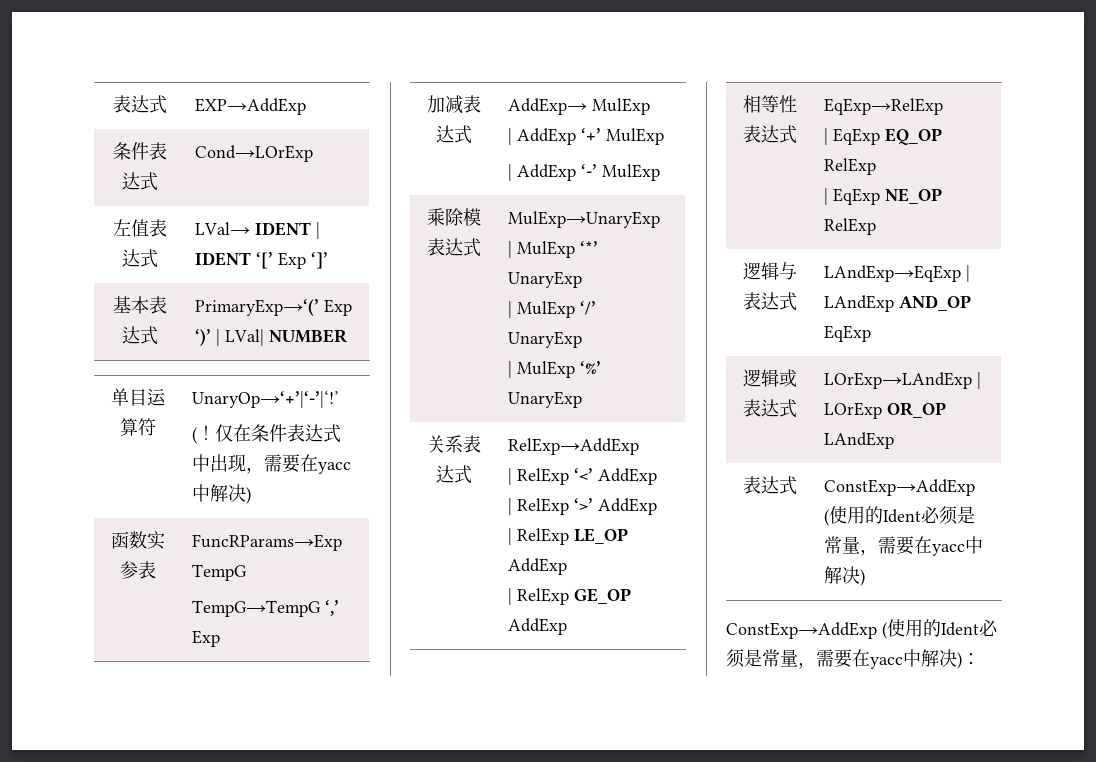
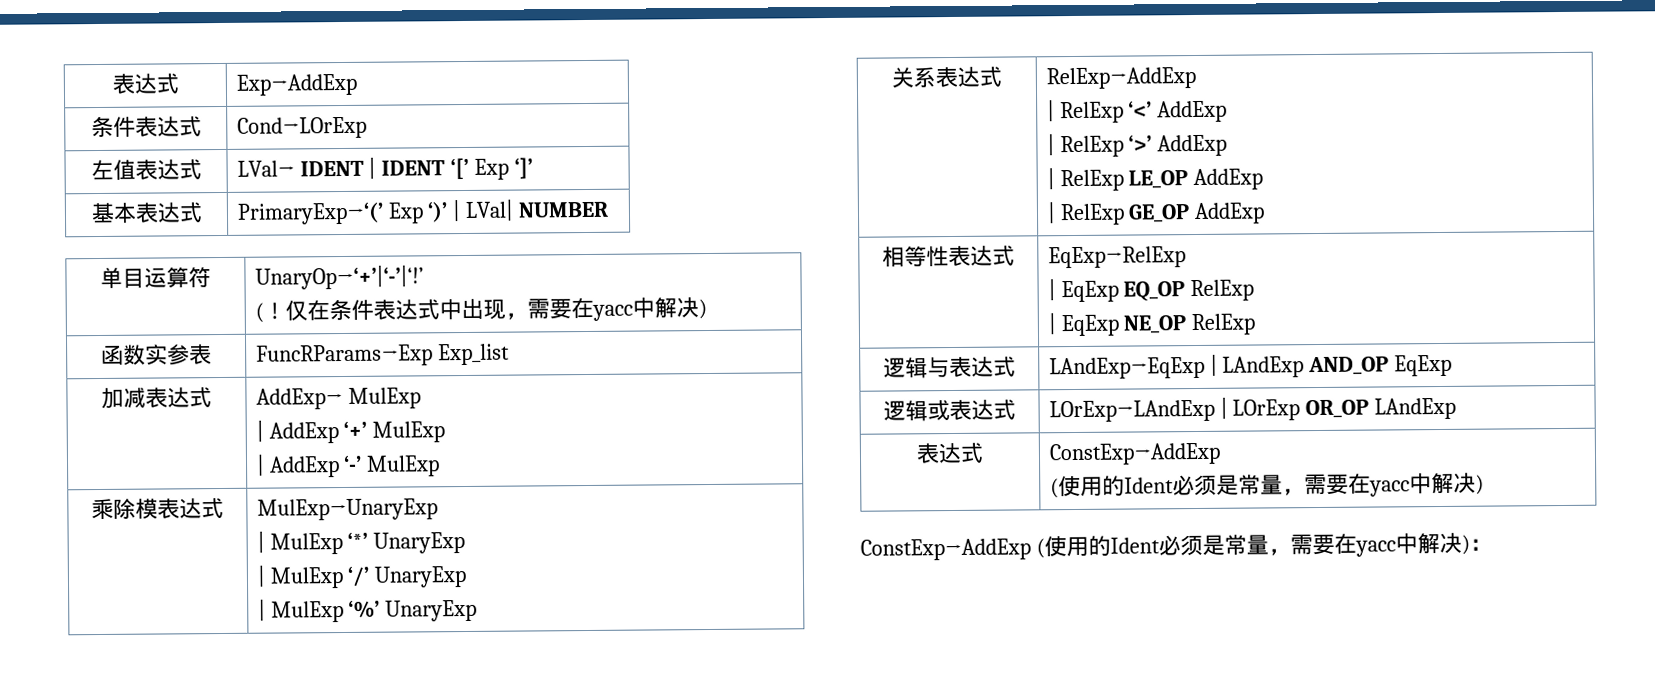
- 表达式 | EXP→AddExp
+ 表达式 | Exp→AddExp
- 函数实参表 | FuncRParams→Exp TempG
- TempG→TempG ‘,’ Exp
+ 函数实参表 | FuncRParams→Exp Exp_list

